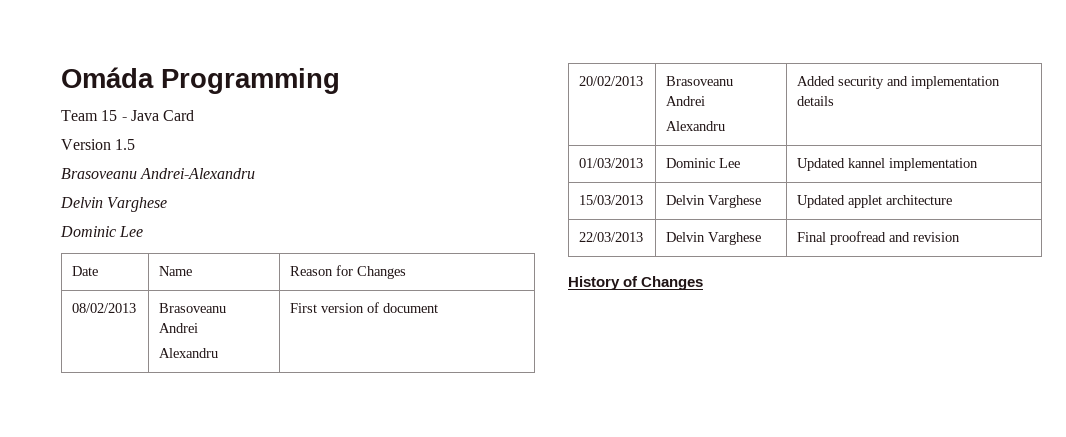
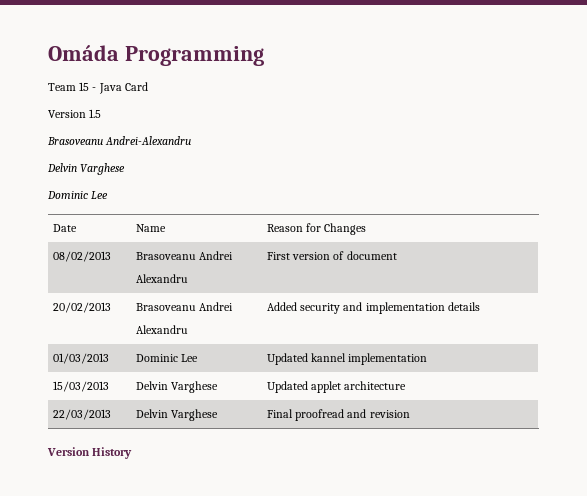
- History of Changes
+ Version History

